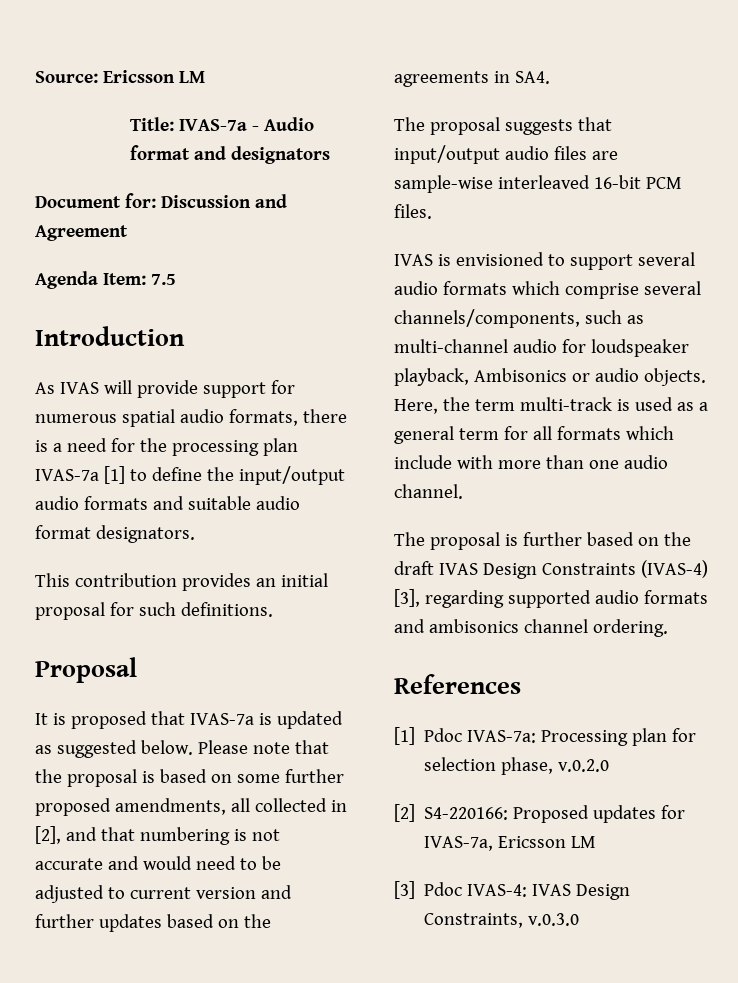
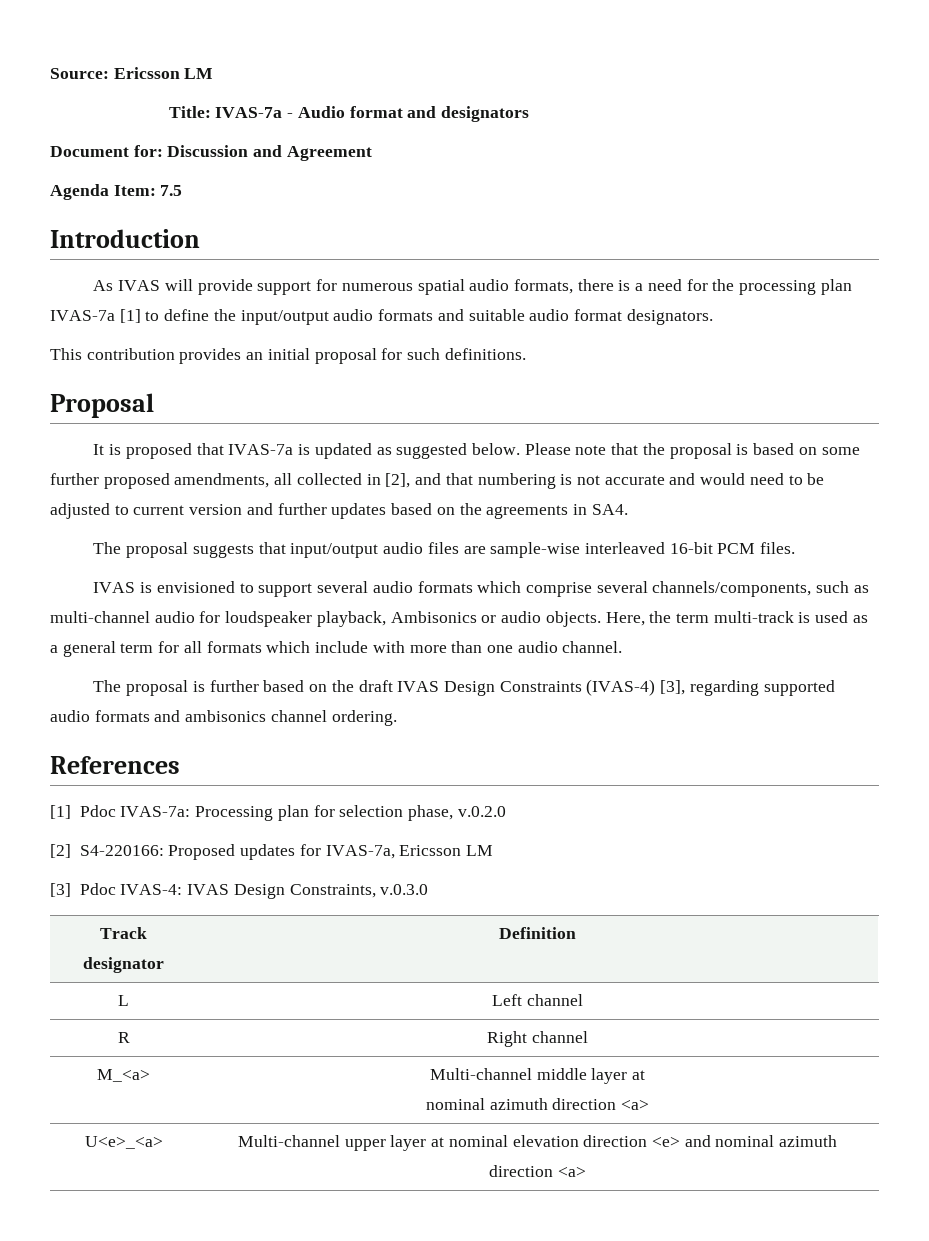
+ Track designator | Definition
+ L | Left channel
+ R | Right channel
+ M_<a> | Multi-channel middle layer at
+ nominal azimuth direction <a>
+ U<e>_<a> | Multi-channel upper layer at nominal elevation direction <e> and nominal azimuth direction <a>

